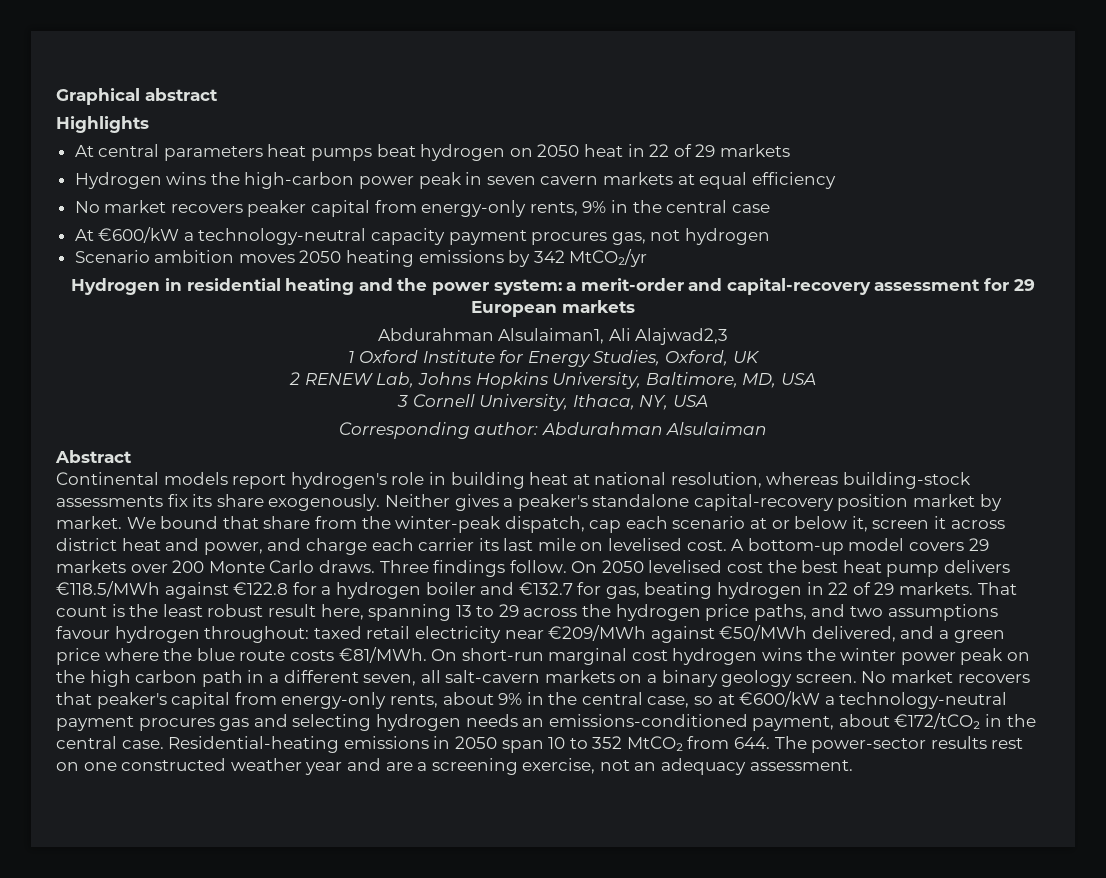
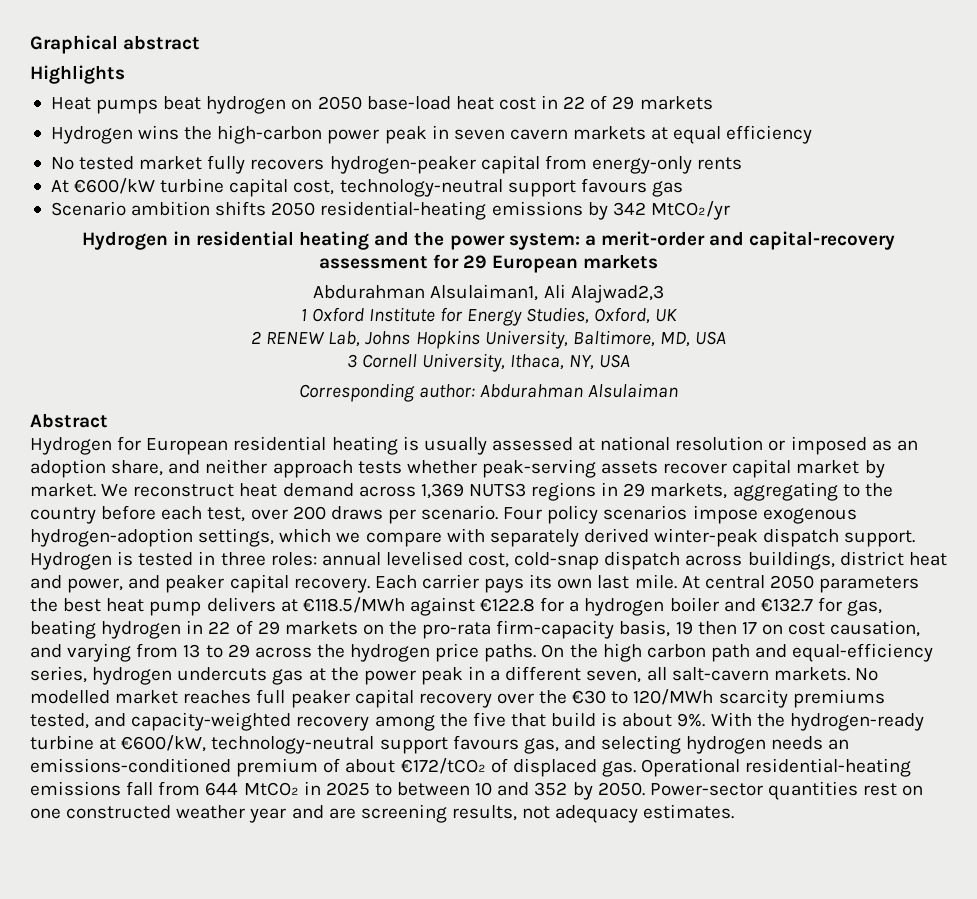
- At central parameters heat pumps beat hydrogen on 2050 heat in 22 of 29 markets
+ Heat pumps beat hydrogen on 2050 base-load heat cost in 22 of 29 markets
- No market recovers peaker capital from energy-only rents, 9% in the central case
- At €600/kW a technology-neutral capacity payment procures gas, not hydrogen
+ No tested market fully recovers hydrogen-peaker capital from energy-only rents
+ At €600/kW turbine capital cost, technology-neutral support favours gas
- Scenario ambition moves 2050 heating emissions by 342 MtCO₂/yr
+ Scenario ambition shifts 2050 residential-heating emissions by 342 MtCO₂/yr
- Continental models report hydrogen's role in building heat at national resolution, whereas building-stock assessments fix its share exogenously. Neither gives a peaker's standalone capital-recovery position market by market. We bound that share from the winter-peak dispatch, cap each scenario at or below it, screen it across district heat and power, and charge each carrier its last mile on levelised cost. A bottom-up model covers 29 markets over 200 Monte Carlo draws. Three findings follow. On 2050 levelised cost the best heat pump delivers €118.5/MWh against €122.8 for a hydrogen boiler and €132.7 for gas, beating hydrogen in 22 of 29 markets. That count is the least robust result here, spanning 13 to 29 across the hydrogen price paths, and two assumptions favour hydrogen throughout: taxed retail electricity near €209/MWh against €50/MWh delivered, and a green price where the blue route costs €81/MWh. On short-run marginal cost hydrogen wins the winter power peak on the high carbon path in a different seven, all salt-cavern markets on a binary geology screen. No market recovers that peaker's capital from energy-only rents, about 9% in the central case, so at €600/kW a technology-neutral payment procures gas and selecting hydrogen needs an emissions-conditioned payment, about €172/tCO₂ in the central case. Residential-heating emissions in 2050 span 10 to 352 MtCO₂ from 644. The power-sector results rest on one constructed weather year and are a screening exercise, not an adequacy assessment.
+ Hydrogen for European residential heating is usually assessed at national resolution or imposed as an adoption share, and neither approach tests whether peak-serving assets recover capital market by market. We reconstruct heat demand across 1,369 NUTS3 regions in 29 markets, aggregating to the country before each test, over 200 draws per scenario. Four policy scenarios impose exogenous hydrogen-adoption settings, which we compare with separately derived winter-peak dispatch support. Hydrogen is tested in three roles: annual levelised cost, cold-snap dispatch across buildings, district heat and power, and peaker capital recovery. Each carrier pays its own last mile. At central 2050 parameters the best heat pump delivers at €118.5/MWh against €122.8 for a hydrogen boiler and €132.7 for gas, beating hydrogen in 22 of 29 markets on the pro-rata firm-capacity basis, 19 then 17 on cost causation, and varying from 13 to 29 across the hydrogen price paths. On the high carbon path and equal-efficiency series, hydrogen undercuts gas at the power peak in a different seven, all salt-cavern markets. No modelled market reaches full peaker capital recovery over the €30 to 120/MWh scarcity premiums tested, and capacity-weighted recovery among the five that build is about 9%. With the hydrogen-ready turbine at €600/kW, technology-neutral support favours gas, and selecting hydrogen needs an emissions-conditioned premium of about €172/tCO₂ of displaced gas. Operational residential-heating emissions fall from 644 MtCO₂ in 2025 to between 10 and 352 by 2050. Power-sector quantities rest on one constructed weather year and are screening results, not adequacy estimates.

